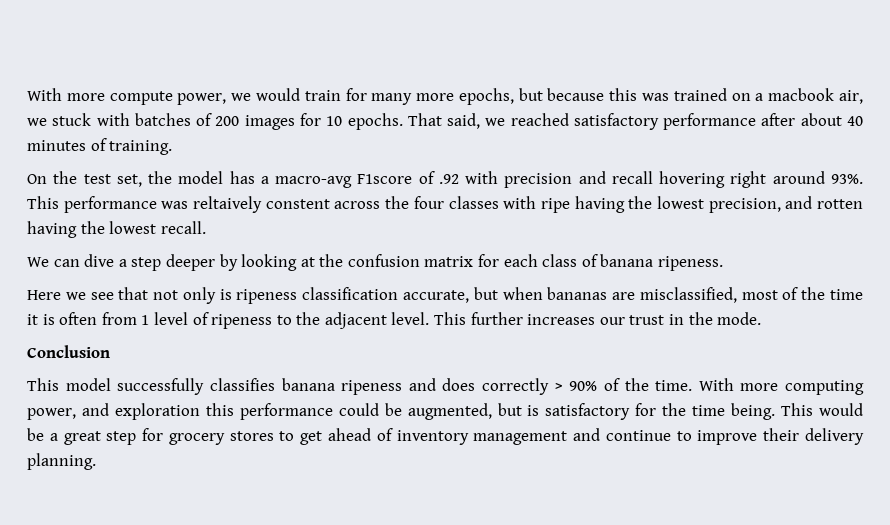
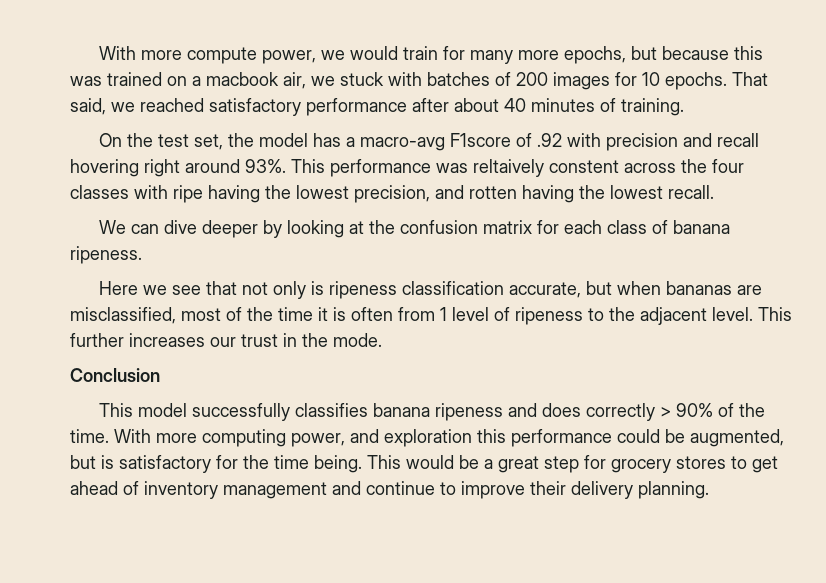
- We can dive a step deeper by looking at the confusion matrix for each class of banana ripeness.
+ We can dive deeper by looking at the confusion matrix for each class of banana ripeness.

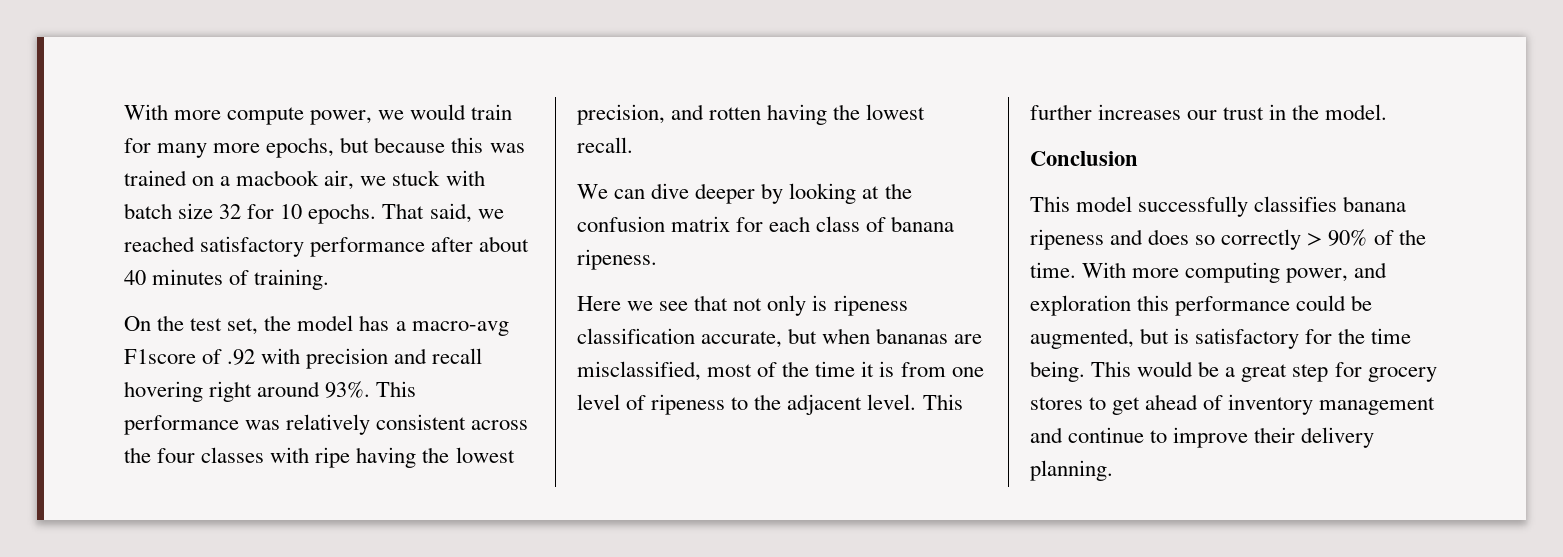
- With more compute power, we would train for many more epochs, but because this was trained on a macbook air, we stuck with batches of 200 images for 10 epochs.
+ With more compute power, we would train for many more epochs, but because this was trained on a macbook air, we stuck with batch size 32 for 10 epochs.
- This performance was reltaively constent across the four classes with ripe having the lowest precision, and rotten having the lowest recall.
+ This performance was relatively consistent across the four classes with ripe having the lowest precision, and rotten having the lowest recall.
- Here we see that not only is ripeness classification accurate, but when bananas are misclassified, most of the time it is often from 1 level of ripeness to the adjacent level.
+ Here we see that not only is ripeness classification accurate, but when bananas are misclassified, most of the time it is from one level of ripeness to the adjacent level.
- This further increases our trust in the mode.
+ This further increases our trust in the model.
- This model successfully classifies banana ripeness and does correctly > 90% of the time.
+ This model successfully classifies banana ripeness and does so correctly > 90% of the time.

